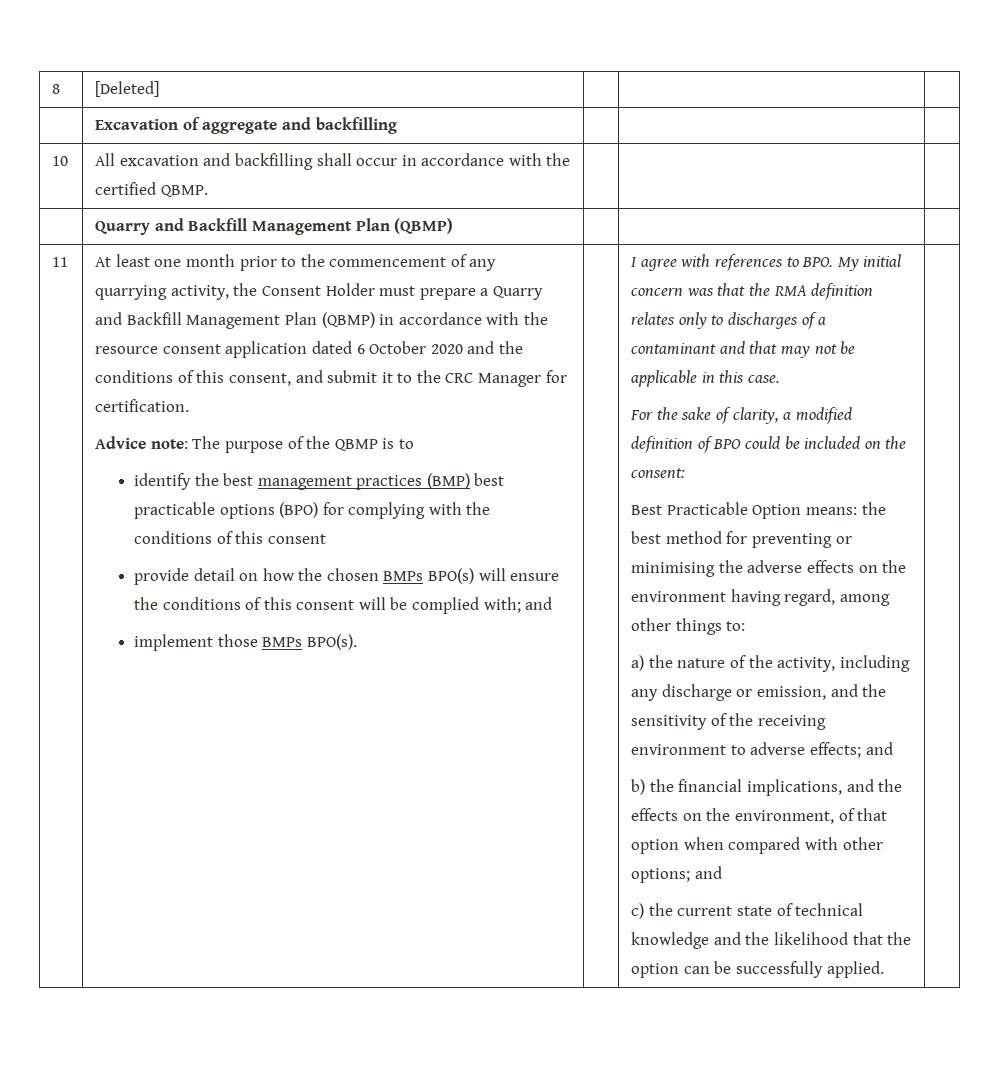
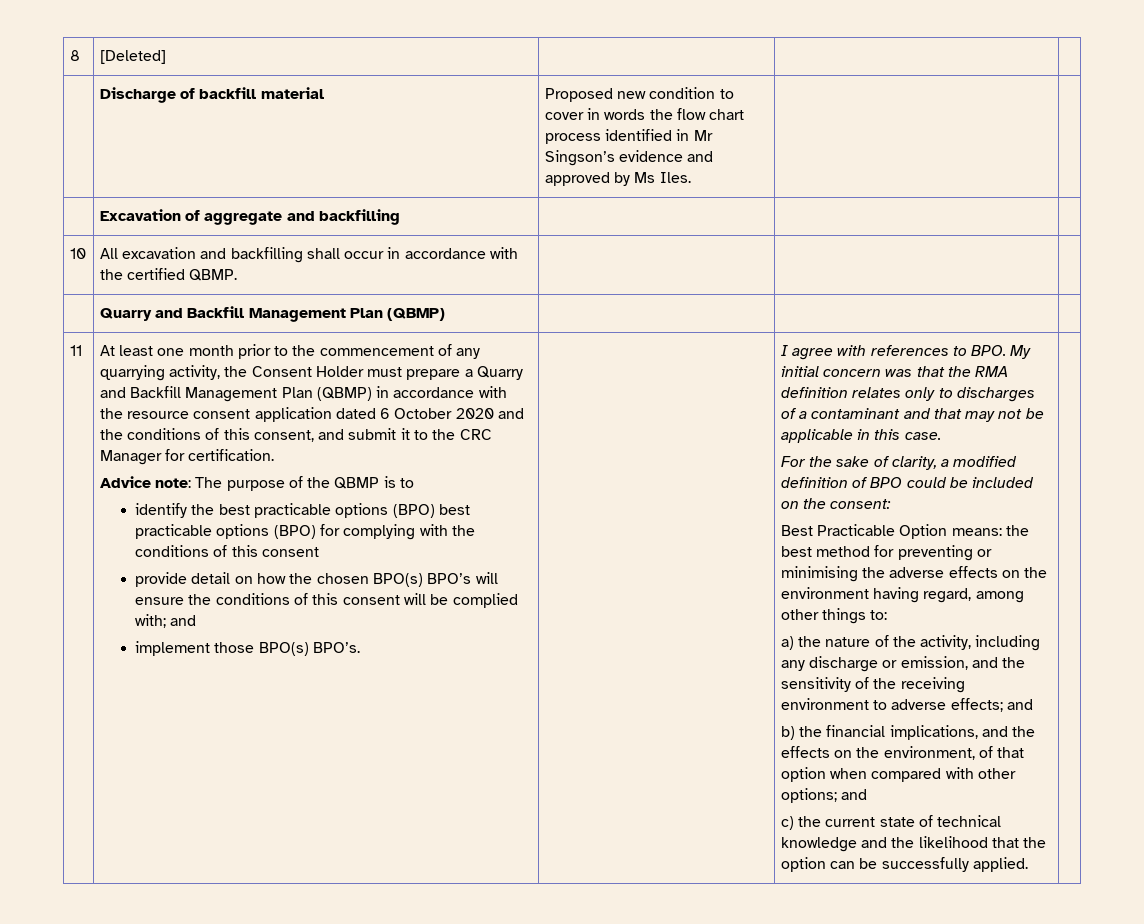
+ | Discharge of backfill material | Proposed new condition to cover in words the flow chart process identified in Mr Singson’s evidence and approved by Ms Iles. | |
- identify the best management practices (BMP) best practicable options (BPO) for complying with the conditions of this consent
+ identify the best practicable options (BPO) best practicable options (BPO) for complying with the conditions of this consent
- provide detail on how the chosen BMPs BPO(s) will ensure the conditions of this consent will be complied with; and
+ provide detail on how the chosen BPO(s) BPO’s will ensure the conditions of this consent will be complied with; and
- implement those BMPs BPO(s).
+ implement those BPO(s) BPO’s.

